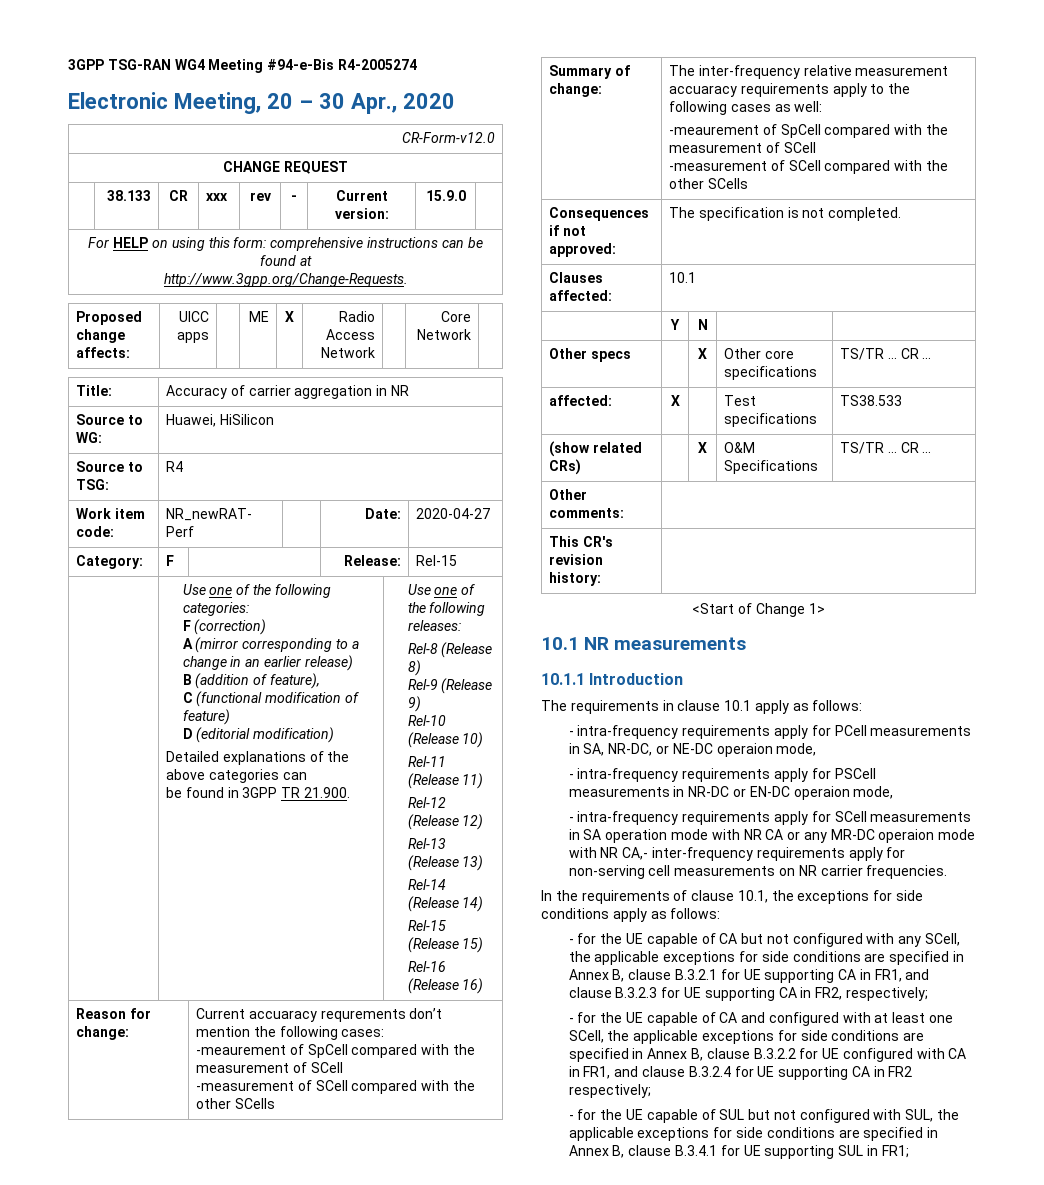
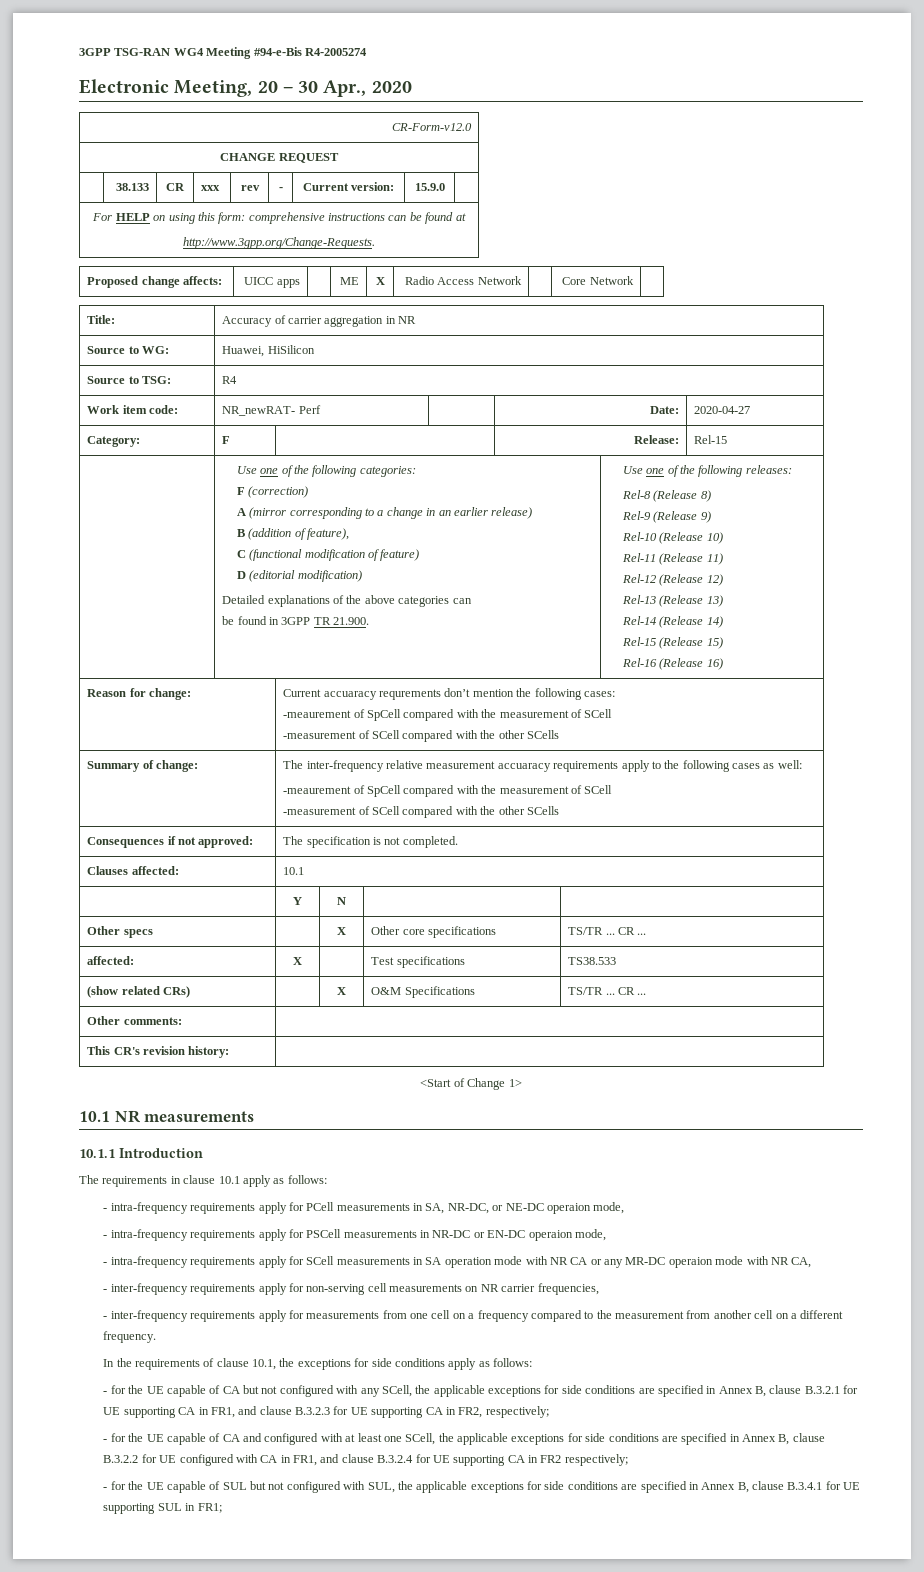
- - intra-frequency requirements apply for SCell measurements in SA operation mode with NR CA or any MR-DC operaion mode with NR CA,- inter-frequency requirements apply for non-serving cell measurements on NR carrier frequencies.
+ - intra-frequency requirements apply for SCell measurements in SA operation mode with NR CA or any MR-DC operaion mode with NR CA,
+ - inter-frequency requirements apply for non-serving cell measurements on NR carrier frequencies,
+ - inter-frequency requirements apply for measurements from one cell on a frequency compared to the measurement from another cell on a different frequency.

